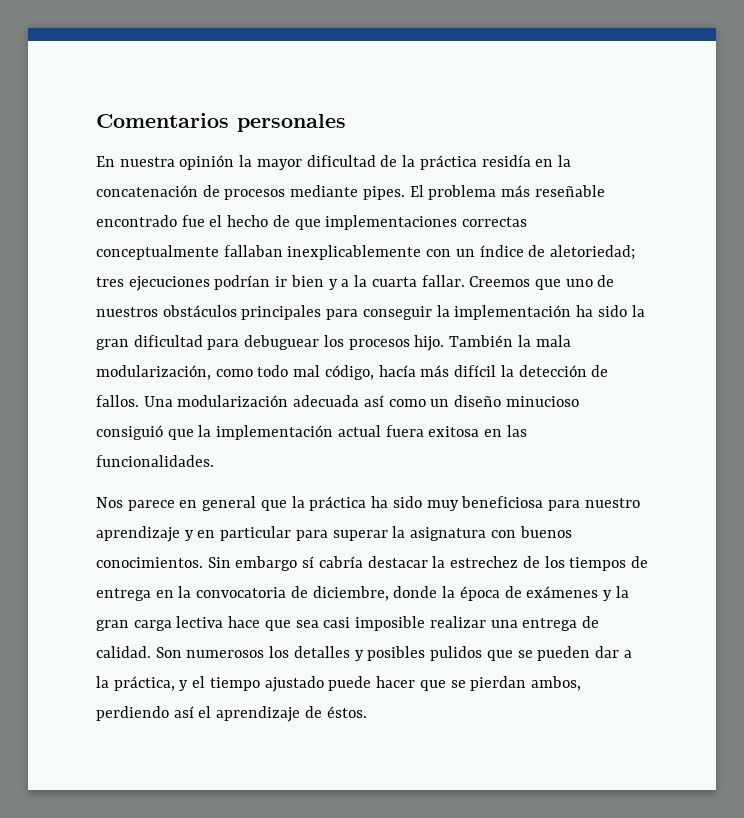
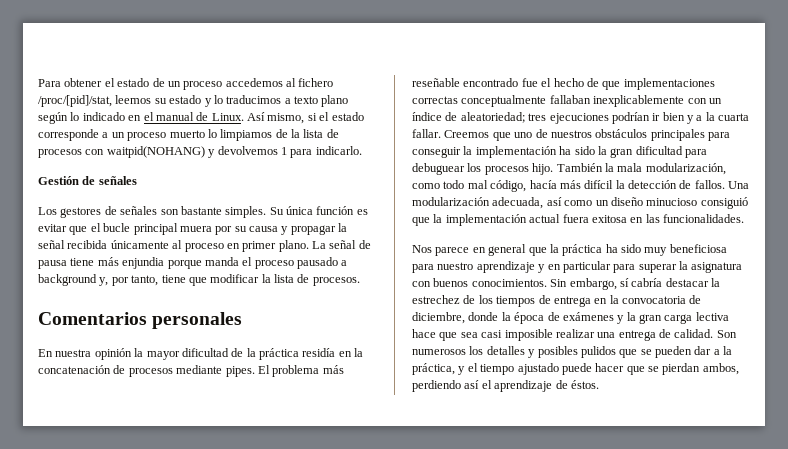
+ Para obtener el estado de un proceso accedemos al fichero /proc/[pid]/stat, leemos su estado y lo traducimos a texto plano según lo indicado en el manual de Linux. Así mismo, si el estado corresponde a un proceso muerto lo limpiamos de la lista de procesos con waitpid(NOHANG) y devolvemos 1 para indicarlo.
+ Gestión de señales
+ Los gestores de señales son bastante simples. Su única función es evitar que el bucle principal muera por su causa y propagar la señal recibida únicamente al proceso en primer plano. La señal de pausa tiene más enjundia porque manda el proceso pausado a background y, por tanto, tiene que modificar la lista de procesos.
- El problema más reseñable encontrado fue el hecho de que implementaciones correctas conceptualmente fallaban inexplicablemente con un índice de aletoriedad; tres ejecuciones podrían ir bien y a la cuarta fallar.
+ El problema más reseñable encontrado fue el hecho de que implementaciones correctas conceptualmente fallaban inexplicablemente con un índice de aleatoriedad; tres ejecuciones podrían ir bien y a la cuarta fallar.
- Una modularización adecuada así como un diseño minucioso consiguió que la implementación actual fuera exitosa en las funcionalidades.
+ Una modularización adecuada, así como un diseño minucioso consiguió que la implementación actual fuera exitosa en las funcionalidades.
- Sin embargo sí cabría destacar la estrechez de los tiempos de entrega en la convocatoria de diciembre, donde la época de exámenes y la gran carga lectiva hace que sea casi imposible realizar una entrega de calidad.
+ Sin embargo, sí cabría destacar la estrechez de los tiempos de entrega en la convocatoria de diciembre, donde la época de exámenes y la gran carga lectiva hace que sea casi imposible realizar una entrega de calidad.

